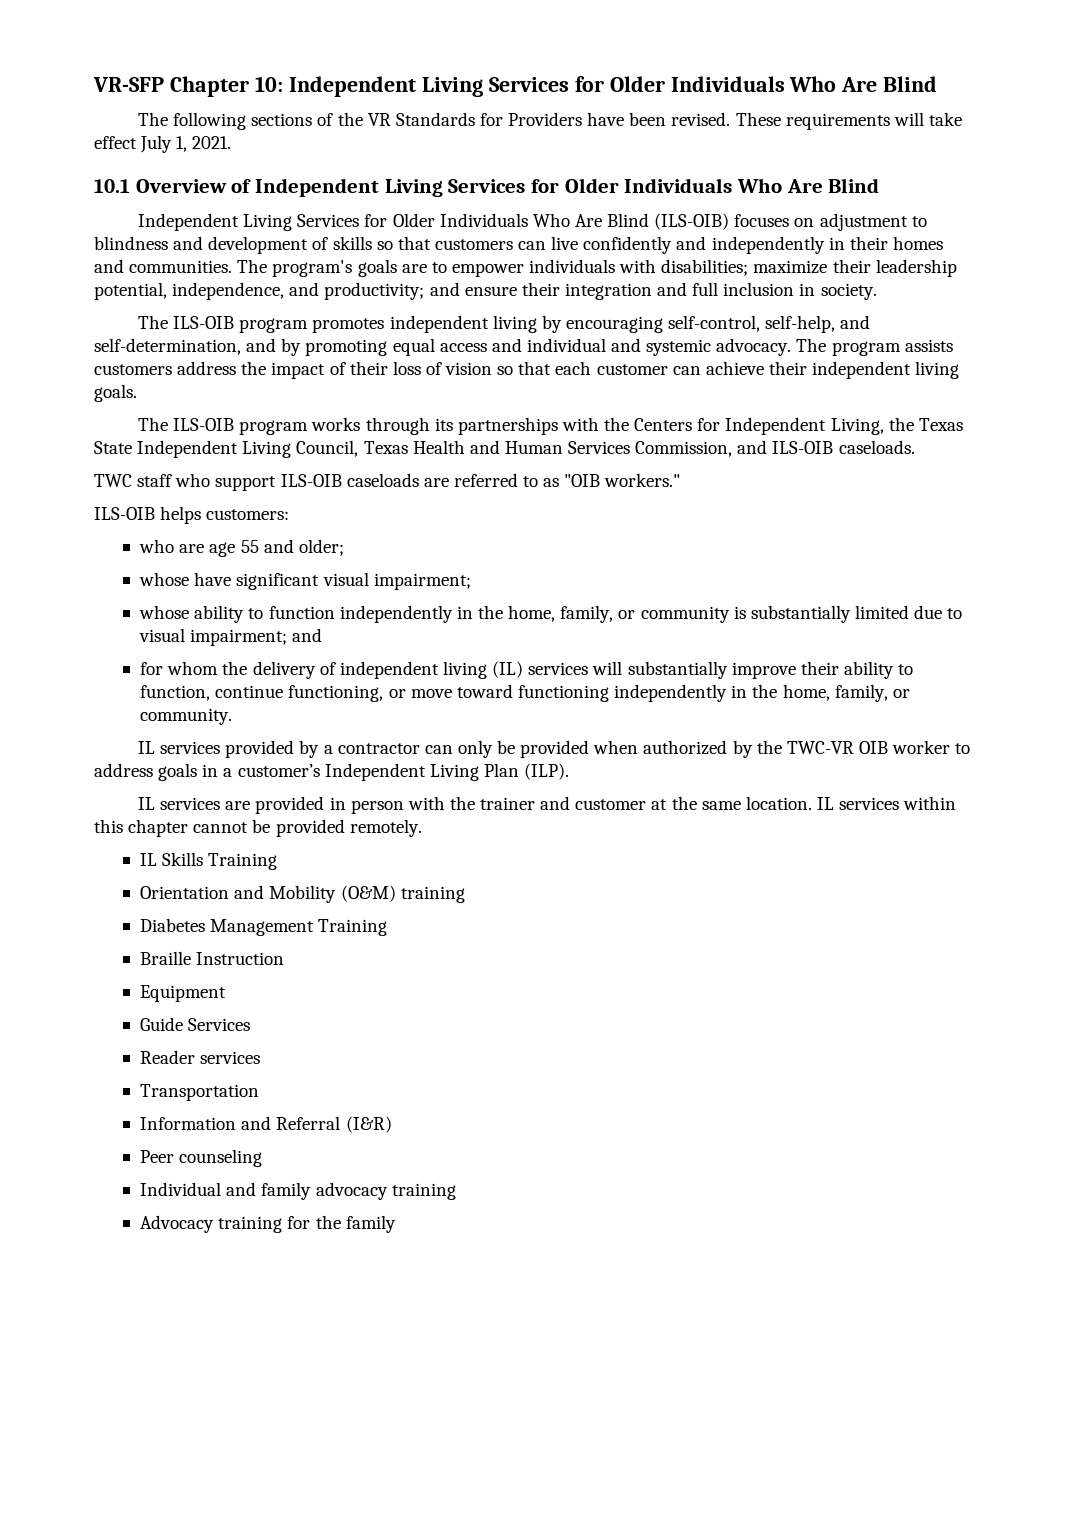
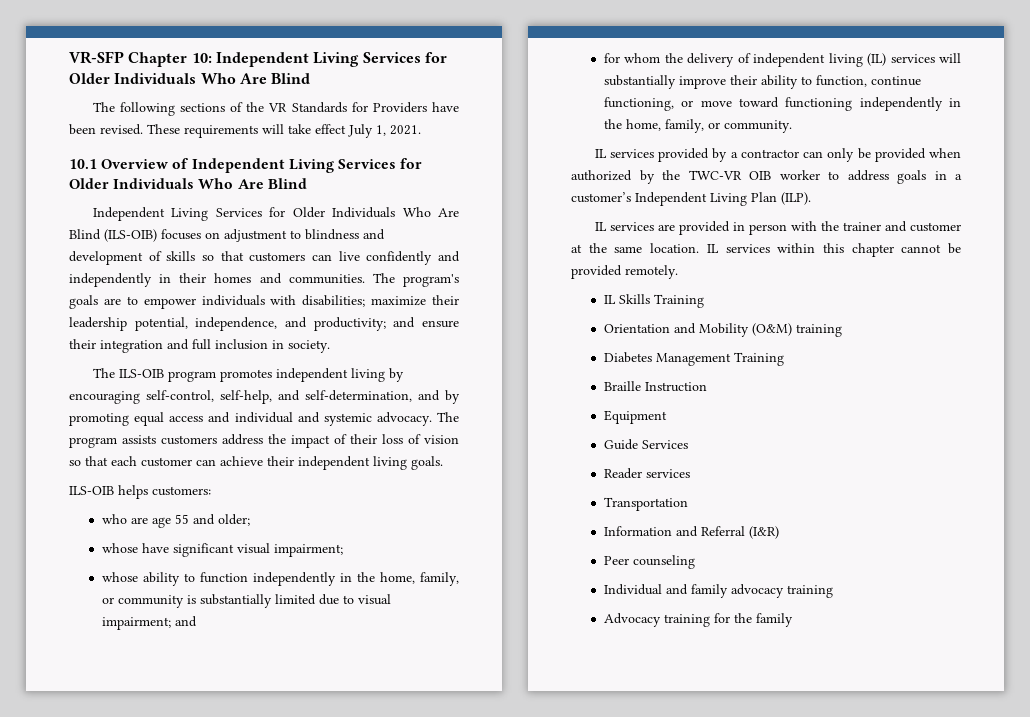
- The ILS-OIB program works through its partnerships with the Centers for Independent Living, the Texas State Independent Living Council, Texas Health and Human Services Commission, and ILS-OIB caseloads.
- TWC staff who support ILS-OIB caseloads are referred to as "OIB workers."

